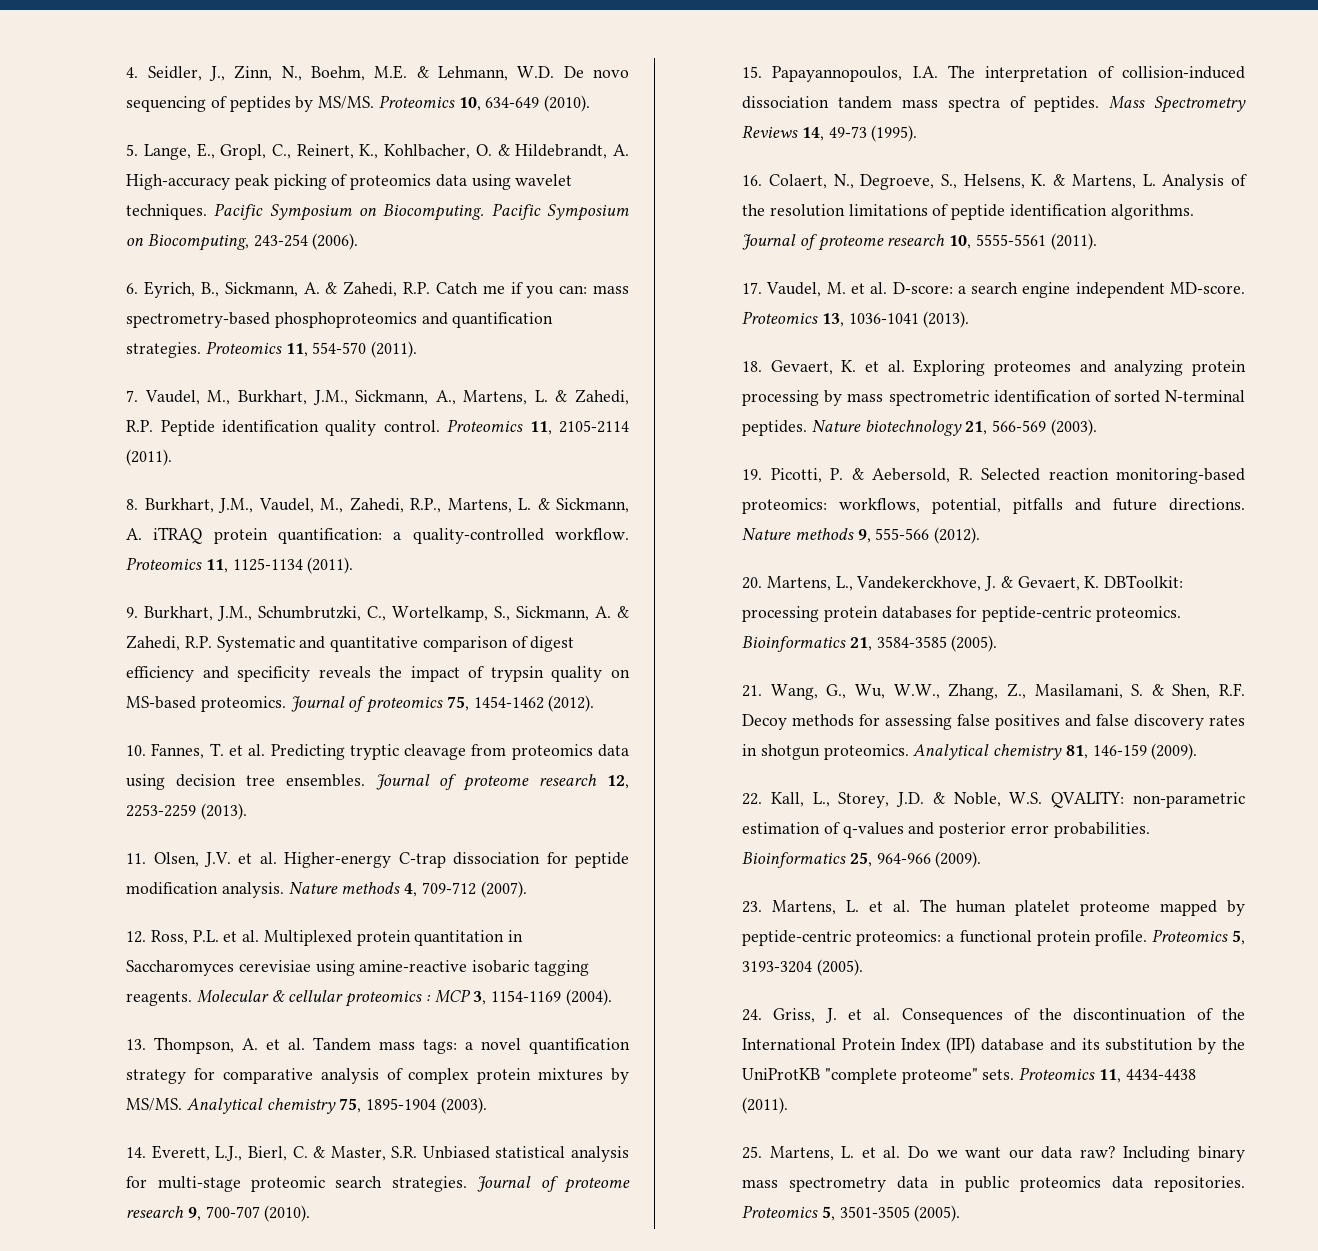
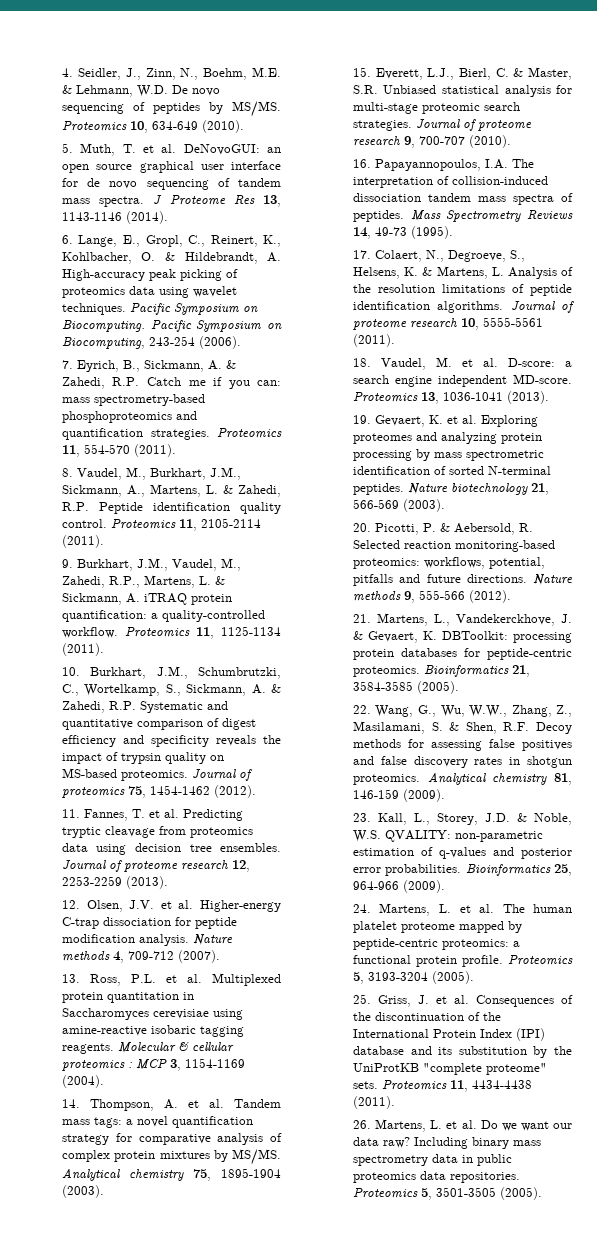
- 5. Lange, E., Gropl, C., Reinert, K., Kohlbacher, O. & Hildebrandt, A. High-accuracy peak picking of proteomics data using wavelet techniques.
+ 5. Muth, T. et al. DeNovoGUI: an open source graphical user interface for de novo sequencing of tandem mass spectra. J Proteome Res 13, 1143-1146 (2014).
+ 6. Lange, E., Gropl, C., Reinert, K., Kohlbacher, O. & Hildebrandt, A. High-accuracy peak picking of proteomics data using wavelet techniques.
- 6. Eyrich, B., Sickmann, A. & Zahedi, R.P. Catch me if you can: mass spectrometry-based phosphoproteomics and quantification strategies.
+ 7. Eyrich, B., Sickmann, A. & Zahedi, R.P. Catch me if you can: mass spectrometry-based phosphoproteomics and quantification strategies.
- 7. Vaudel, M., Burkhart, J.M., Sickmann, A., Martens, L. & Zahedi, R.P. Peptide identification quality control.
+ 8. Vaudel, M., Burkhart, J.M., Sickmann, A., Martens, L. & Zahedi, R.P. Peptide identification quality control.
- 8. Burkhart, J.M., Vaudel, M., Zahedi, R.P., Martens, L. & Sickmann, A. iTRAQ protein quantification: a quality-controlled workflow.
+ 9. Burkhart, J.M., Vaudel, M., Zahedi, R.P., Martens, L. & Sickmann, A. iTRAQ protein quantification: a quality-controlled workflow.
- 9. Burkhart, J.M., Schumbrutzki, C., Wortelkamp, S., Sickmann, A. & Zahedi, R.P. Systematic and quantitative comparison of digest efficiency and specificity reveals the impact of trypsin quality on MS-based proteomics.
+ 10. Burkhart, J.M., Schumbrutzki, C., Wortelkamp, S., Sickmann, A. & Zahedi, R.P. Systematic and quantitative comparison of digest efficiency and specificity reveals the impact of trypsin quality on MS-based proteomics.
- 10. Fannes, T. et al. Predicting tryptic cleavage from proteomics data using decision tree ensembles.
+ 11. Fannes, T. et al. Predicting tryptic cleavage from proteomics data using decision tree ensembles.
- 11. Olsen, J.V. et al. Higher-energy C-trap dissociation for peptide modification analysis.
+ 12. Olsen, J.V. et al. Higher-energy C-trap dissociation for peptide modification analysis.
- 12. Ross, P.L. et al. Multiplexed protein quantitation in Saccharomyces cerevisiae using amine-reactive isobaric tagging reagents.
+ 13. Ross, P.L. et al. Multiplexed protein quantitation in Saccharomyces cerevisiae using amine-reactive isobaric tagging reagents.
- 13. Thompson, A. et al. Tandem mass tags: a novel quantification strategy for comparative analysis of complex protein mixtures by MS/MS.
+ 14. Thompson, A. et al. Tandem mass tags: a novel quantification strategy for comparative analysis of complex protein mixtures by MS/MS.
- 14. Everett, L.J., Bierl, C. & Master, S.R. Unbiased statistical analysis for multi-stage proteomic search strategies.
+ 15. Everett, L.J., Bierl, C. & Master, S.R. Unbiased statistical analysis for multi-stage proteomic search strategies.
- 15. Papayannopoulos, I.A. The interpretation of collision-induced dissociation tandem mass spectra of peptides.
+ 16. Papayannopoulos, I.A. The interpretation of collision-induced dissociation tandem mass spectra of peptides.
- 16. Colaert, N., Degroeve, S., Helsens, K. & Martens, L. Analysis of the resolution limitations of peptide identification algorithms.
+ 17. Colaert, N., Degroeve, S., Helsens, K. & Martens, L. Analysis of the resolution limitations of peptide identification algorithms.
- 17. Vaudel, M. et al. D-score: a search engine independent MD-score.
+ 18. Vaudel, M. et al. D-score: a search engine independent MD-score.
- 18. Gevaert, K. et al. Exploring proteomes and analyzing protein processing by mass spectrometric identification of sorted N-terminal peptides.
+ 19. Gevaert, K. et al. Exploring proteomes and analyzing protein processing by mass spectrometric identification of sorted N-terminal peptides.
- 19. Picotti, P. & Aebersold, R. Selected reaction monitoring-based proteomics: workflows, potential, pitfalls and future directions.
+ 20. Picotti, P. & Aebersold, R. Selected reaction monitoring-based proteomics: workflows, potential, pitfalls and future directions.
- 20. Martens, L., Vandekerckhove, J. & Gevaert, K. DBToolkit: processing protein databases for peptide-centric proteomics.
+ 21. Martens, L., Vandekerckhove, J. & Gevaert, K. DBToolkit: processing protein databases for peptide-centric proteomics.
- 21. Wang, G., Wu, W.W., Zhang, Z., Masilamani, S. & Shen, R.F. Decoy methods for assessing false positives and false discovery rates in shotgun proteomics.
+ 22. Wang, G., Wu, W.W., Zhang, Z., Masilamani, S. & Shen, R.F. Decoy methods for assessing false positives and false discovery rates in shotgun proteomics.
- 22. Kall, L., Storey, J.D. & Noble, W.S. QVALITY: non-parametric estimation of q-values and posterior error probabilities.
+ 23. Kall, L., Storey, J.D. & Noble, W.S. QVALITY: non-parametric estimation of q-values and posterior error probabilities.
- 23. Martens, L. et al. The human platelet proteome mapped by peptide-centric proteomics: a functional protein profile.
+ 24. Martens, L. et al. The human platelet proteome mapped by peptide-centric proteomics: a functional protein profile.
- 24. Griss, J. et al. Consequences of the discontinuation of the International Protein Index (IPI) database and its substitution by the UniProtKB "complete proteome" sets.
+ 25. Griss, J. et al. Consequences of the discontinuation of the International Protein Index (IPI) database and its substitution by the UniProtKB "complete proteome" sets.
- 25. Martens, L. et al. Do we want our data raw?
+ 26. Martens, L. et al. Do we want our data raw?

